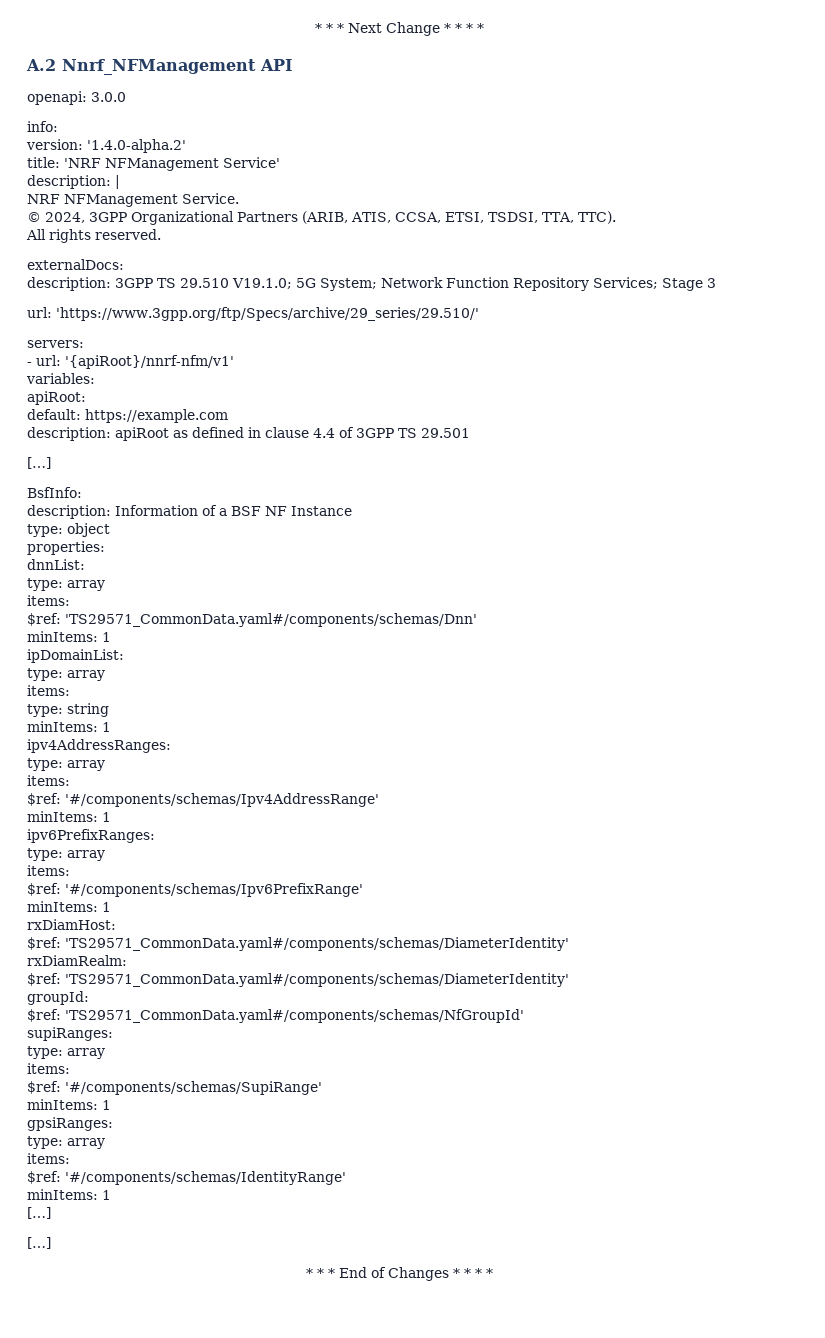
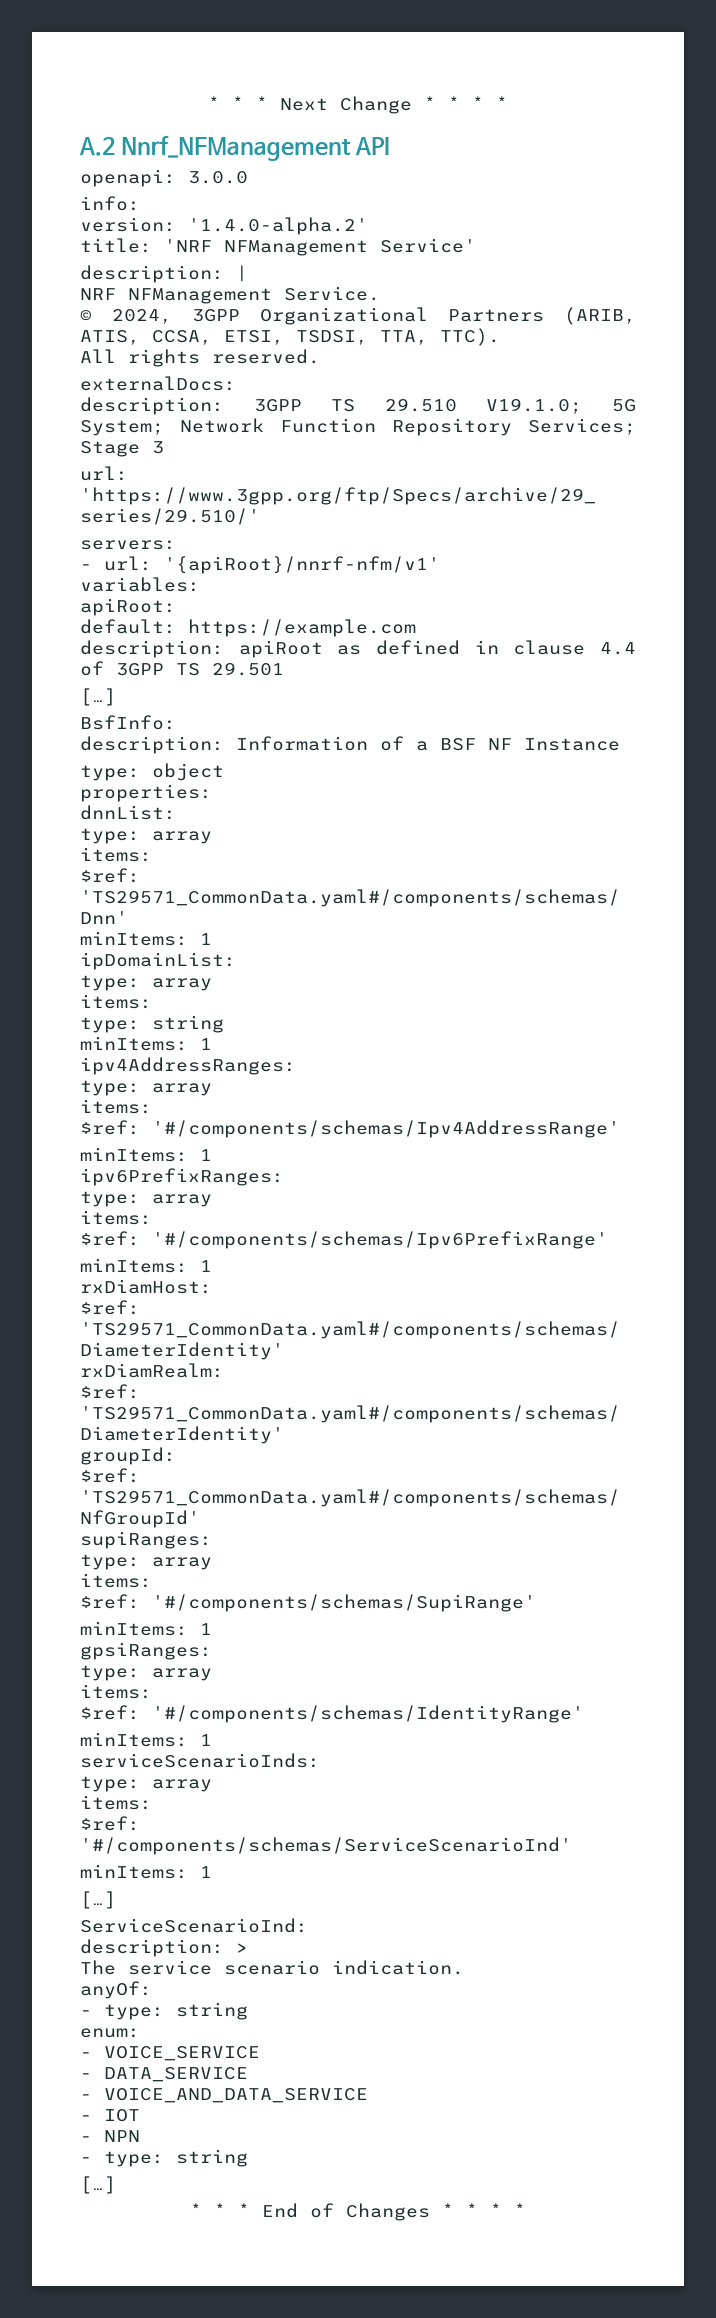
  $ref: '#/components/schemas/IdentityRange'
  minItems: 1
+ serviceScenarioInds:
+ type: array
+ items:
+ $ref: '#/components/schemas/ServiceScenarioInd'
+ minItems: 1
  […]
+ ServiceScenarioInd:
+ description: >
+ The service scenario indication.
+ anyOf:
+ - type: string
+ enum:
+ - VOICE_SERVICE
+ - DATA_SERVICE
+ - VOICE_AND_DATA_SERVICE
+ - IOT
+ - NPN
+ - type: string

